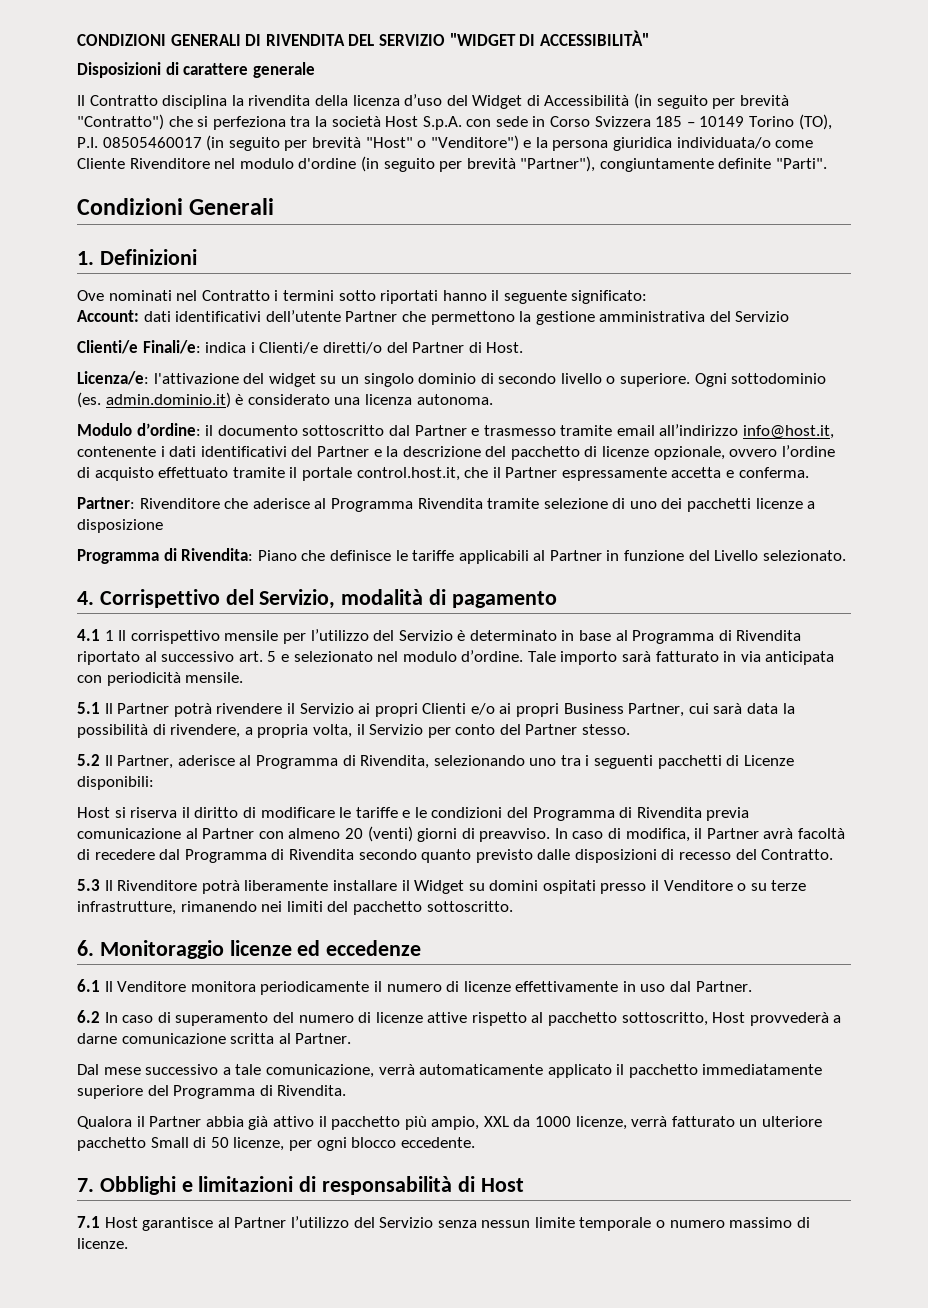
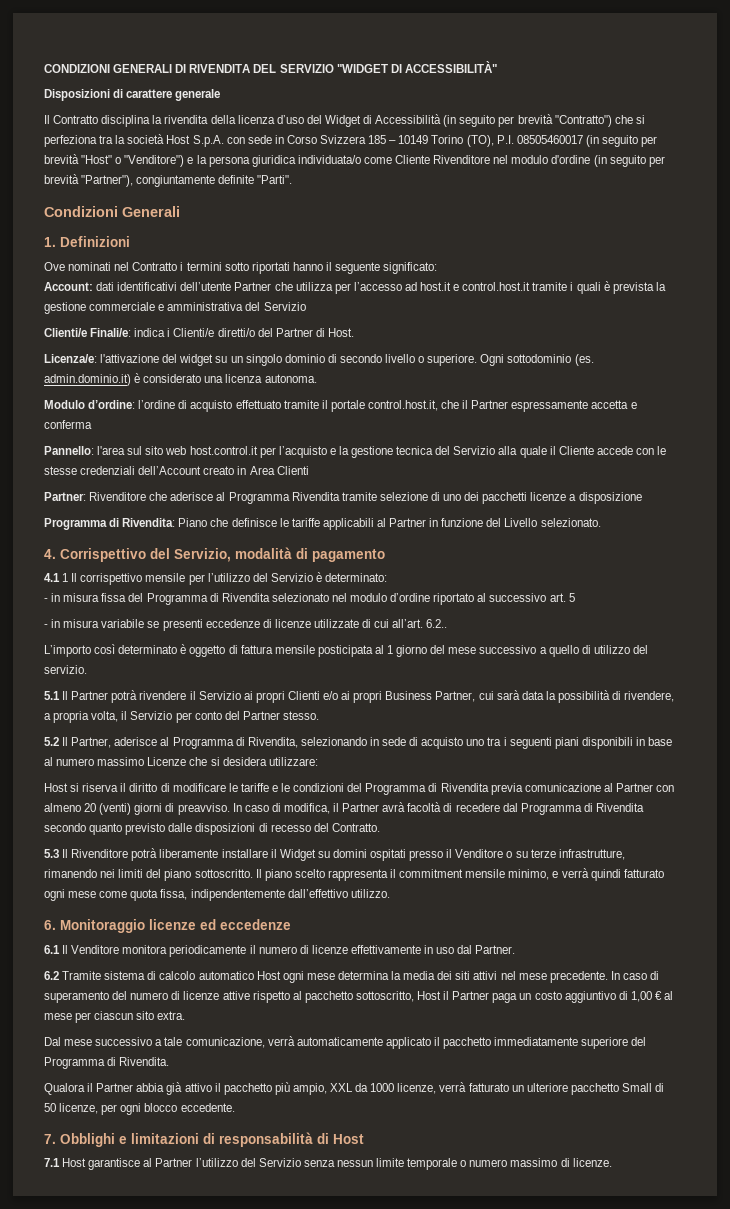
- Account: dati identificativi dell’utente Partner che permettono la gestione amministrativa del Servizio
+ Account: dati identificativi dell’utente Partner che utilizza per l’accesso ad host.it e control.host.it tramite i quali è prevista la gestione commerciale e amministrativa del Servizio
- Modulo d’ordine: il documento sottoscritto dal Partner e trasmesso tramite email all’indirizzo info@host.it, contenente i dati identificativi del Partner e la descrizione del pacchetto di licenze opzionale, ovvero l’ordine di acquisto effettuato tramite il portale control.host.it, che il Partner espressamente accetta e conferma.
+ Modulo d’ordine: l’ordine di acquisto effettuato tramite il portale control.host.it, che il Partner espressamente accetta e conferma
+ Pannello: l'area sul sito web host.control.it per l’acquisto e la gestione tecnica del Servizio alla quale il Cliente accede con le stesse credenziali dell’Account creato in Area Clienti
- 4.1 1 Il corrispettivo mensile per l’utilizzo del Servizio è determinato in base al Programma di Rivendita riportato al successivo art. 5 e selezionato nel modulo d’ordine. Tale importo sarà fatturato in via anticipata con periodicità mensile.
+ 4.1 1 Il corrispettivo mensile per l’utilizzo del Servizio è determinato:
+ - in misura fissa del Programma di Rivendita selezionato nel modulo d’ordine riportato al successivo art. 5
+ - in misura variabile se presenti eccedenze di licenze utilizzate di cui all’art. 6.2..
+ L’importo così determinato è oggetto di fattura mensile posticipata al 1 giorno del mese successivo a quello di utilizzo del servizio.
- 5.2 Il Partner, aderisce al Programma di Rivendita, selezionando uno tra i seguenti pacchetti di Licenze disponibili:
+ 5.2 Il Partner, aderisce al Programma di Rivendita, selezionando in sede di acquisto uno tra i seguenti piani disponibili in base al numero massimo Licenze che si desidera utilizzare:
- 5.3 Il Rivenditore potrà liberamente installare il Widget su domini ospitati presso il Venditore o su terze infrastrutture, rimanendo nei limiti del pacchetto sottoscritto.
+ 5.3 Il Rivenditore potrà liberamente installare il Widget su domini ospitati presso il Venditore o su terze infrastrutture, rimanendo nei limiti del piano sottoscritto. Il piano scelto rappresenta il commitment mensile minimo, e verrà quindi fatturato ogni mese come quota fissa, indipendentemente dall’effettivo utilizzo.
- 6.2 In caso di superamento del numero di licenze attive rispetto al pacchetto sottoscritto, Host provvederà a darne comunicazione scritta al Partner.
+ 6.2 Tramite sistema di calcolo automatico Host ogni mese determina la media dei siti attivi nel mese precedente. In caso di superamento del numero di licenze attive rispetto al pacchetto sottoscritto, Host il Partner paga un costo aggiuntivo di 1,00 € al mese per ciascun sito extra.

